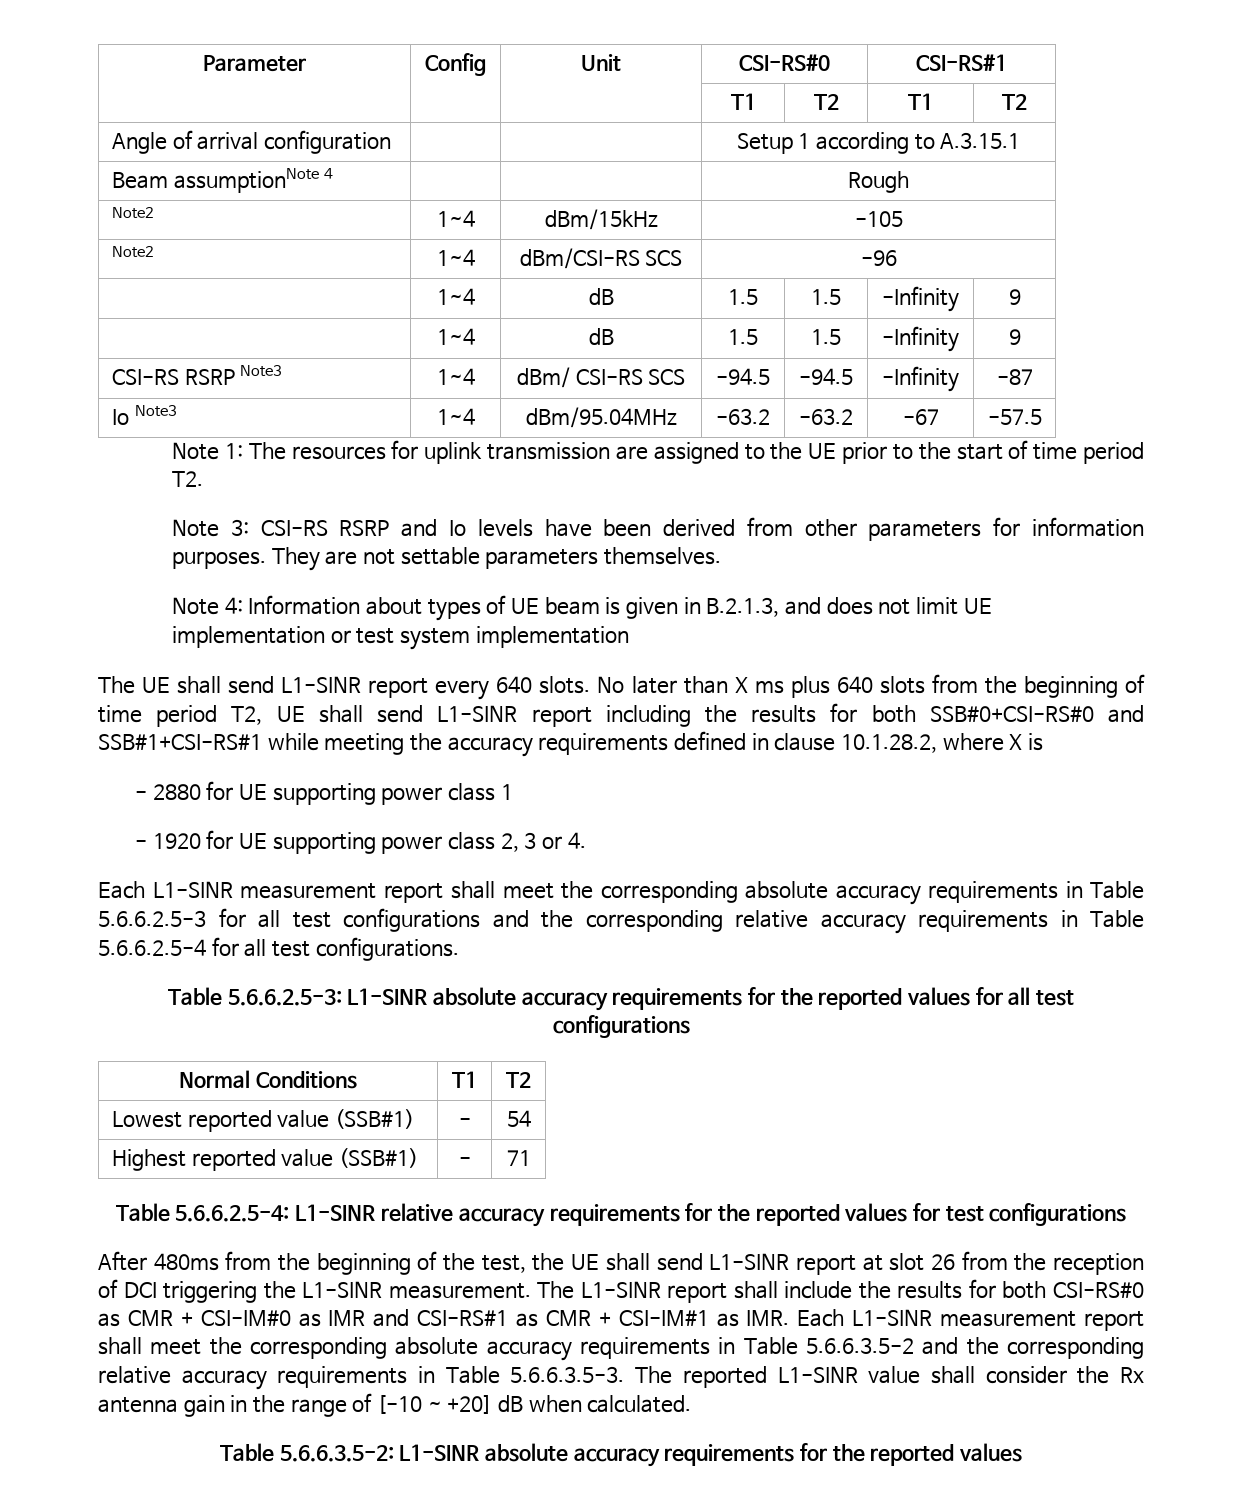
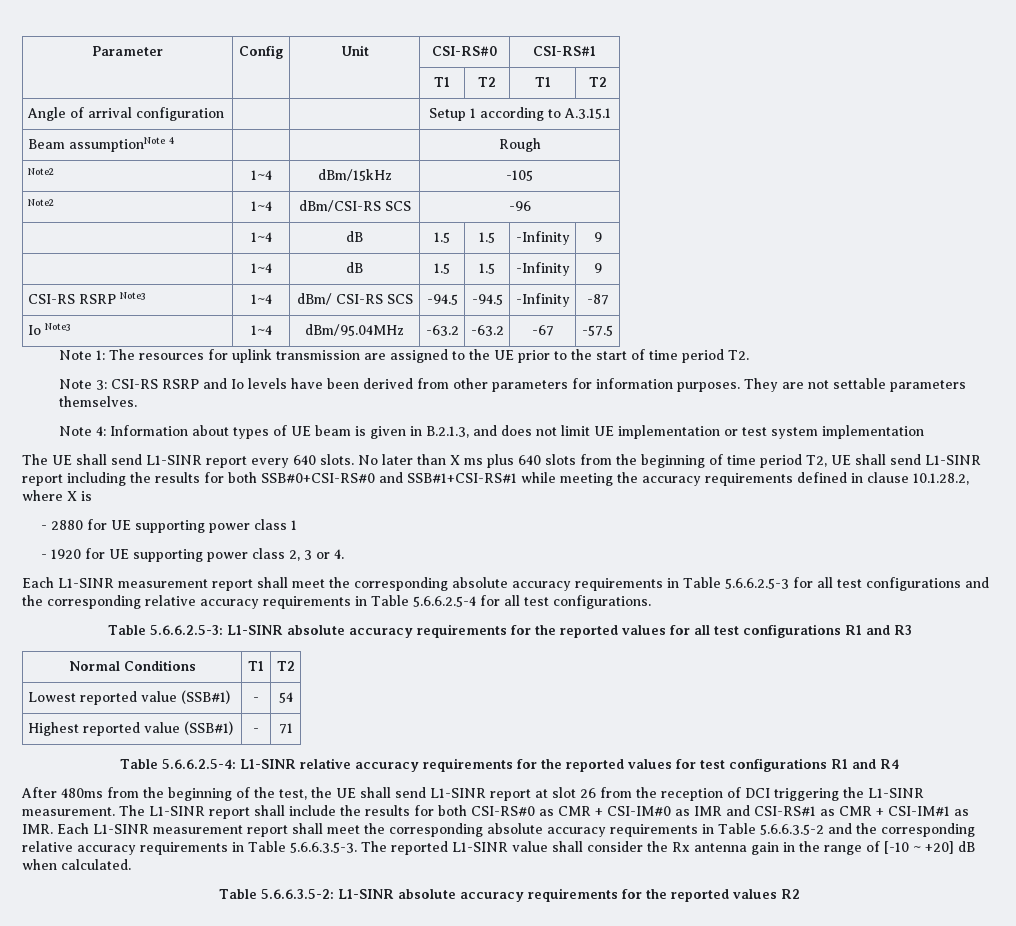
- Table 5.6.6.2.5-3: L1-SINR absolute accuracy requirements for the reported values for all test configurations
+ Table 5.6.6.2.5-3: L1-SINR absolute accuracy requirements for the reported values for all test configurations R1 and R3
- Table 5.6.6.2.5-4: L1-SINR relative accuracy requirements for the reported values for test configurations
+ Table 5.6.6.2.5-4: L1-SINR relative accuracy requirements for the reported values for test configurations R1 and R4
- Table 5.6.6.3.5-2: L1-SINR absolute accuracy requirements for the reported values
+ Table 5.6.6.3.5-2: L1-SINR absolute accuracy requirements for the reported values R2

